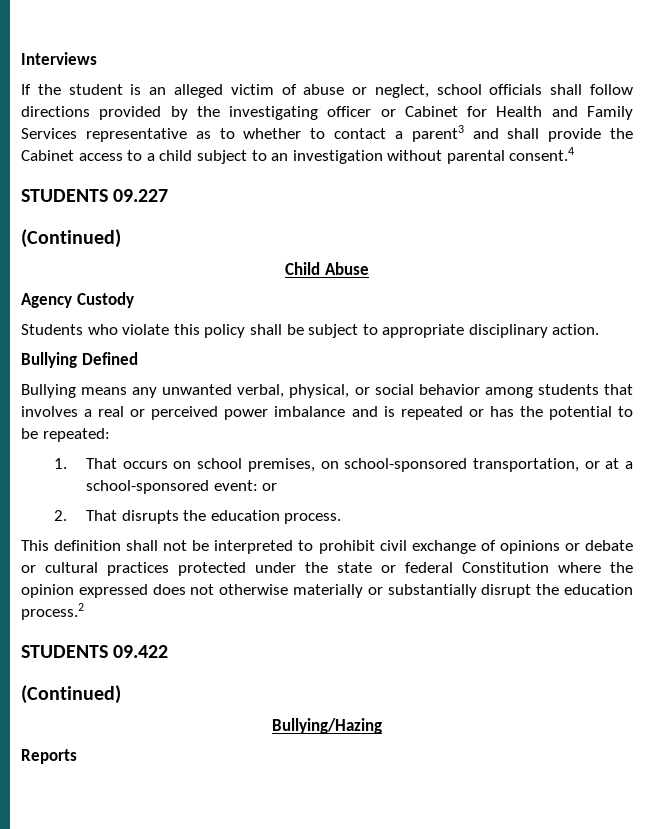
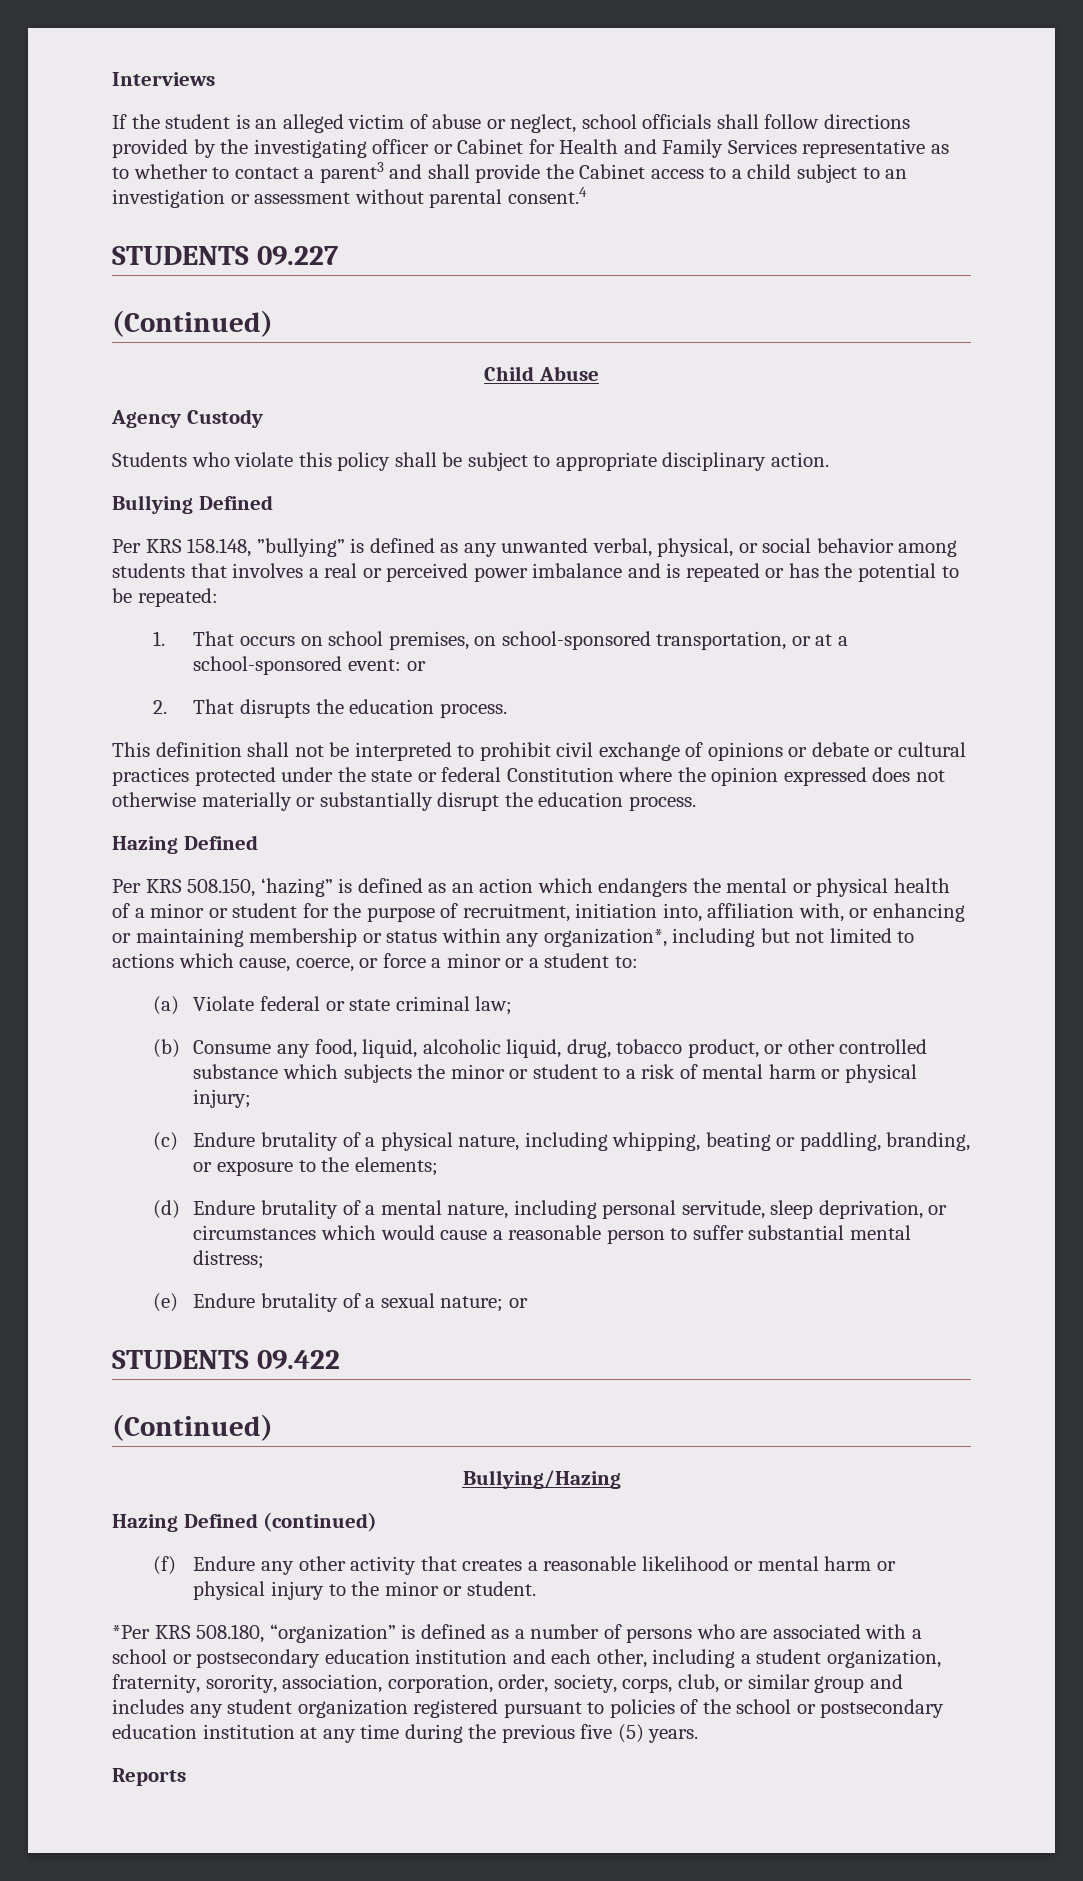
- If the student is an alleged victim of abuse or neglect, school officials shall follow directions provided by the investigating officer or Cabinet for Health and Family Services representative as to whether to contact a parent3 and shall provide the Cabinet access to a child subject to an investigation without parental consent.4
+ If the student is an alleged victim of abuse or neglect, school officials shall follow directions provided by the investigating officer or Cabinet for Health and Family Services representative as to whether to contact a parent3 and shall provide the Cabinet access to a child subject to an investigation or assessment without parental consent.4
- Bullying means any unwanted verbal, physical, or social behavior among students that involves a real or perceived power imbalance and is repeated or has the potential to be repeated:
+ Per KRS 158.148, ”bullying” is defined as any unwanted verbal, physical, or social behavior among students that involves a real or perceived power imbalance and is repeated or has the potential to be repeated:
- This definition shall not be interpreted to prohibit civil exchange of opinions or debate or cultural practices protected under the state or federal Constitution where the opinion expressed does not otherwise materially or substantially disrupt the education process.2
+ This definition shall not be interpreted to prohibit civil exchange of opinions or debate or cultural practices protected under the state or federal Constitution where the opinion expressed does not otherwise materially or substantially disrupt the education process.
+ Hazing Defined
+ Per KRS 508.150, ‘hazing” is defined as an action which endangers the mental or physical health of a minor or student for the purpose of recruitment, initiation into, affiliation with, or enhancing or maintaining membership or status within any organization*, including but not limited to actions which cause, coerce, or force a minor or a student to:
+ (a) Violate federal or state criminal law;
+ (b) Consume any food, liquid, alcoholic liquid, drug, tobacco product, or other controlled substance which subjects the minor or student to a risk of mental harm or physical injury;
+ (c) Endure brutality of a physical nature, including whipping, beating or paddling, branding, or exposure to the elements;
+ (d) Endure brutality of a mental nature, including personal servitude, sleep deprivation, or circumstances which would cause a reasonable person to suffer substantial mental distress;
+ (e) Endure brutality of a sexual nature; or
  STUDENTS 09.422
  (Continued)
  Bullying/Hazing
+ Hazing Defined (continued)
+ (f) Endure any other activity that creates a reasonable likelihood or mental harm or physical injury to the minor or student.
+ *Per KRS 508.180, “organization” is defined as a number of persons who are associated with a school or postsecondary education institution and each other, including a student organization, fraternity, sorority, association, corporation, order, society, corps, club, or similar group and includes any student organization registered pursuant to policies of the school or postsecondary education institution at any time during the previous five (5) years.

